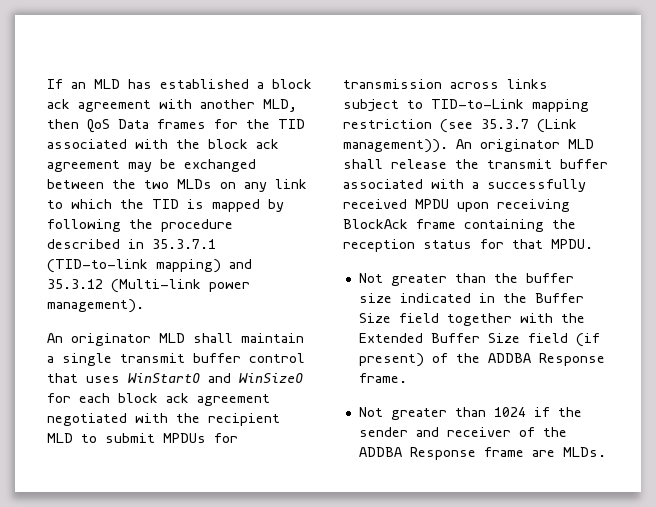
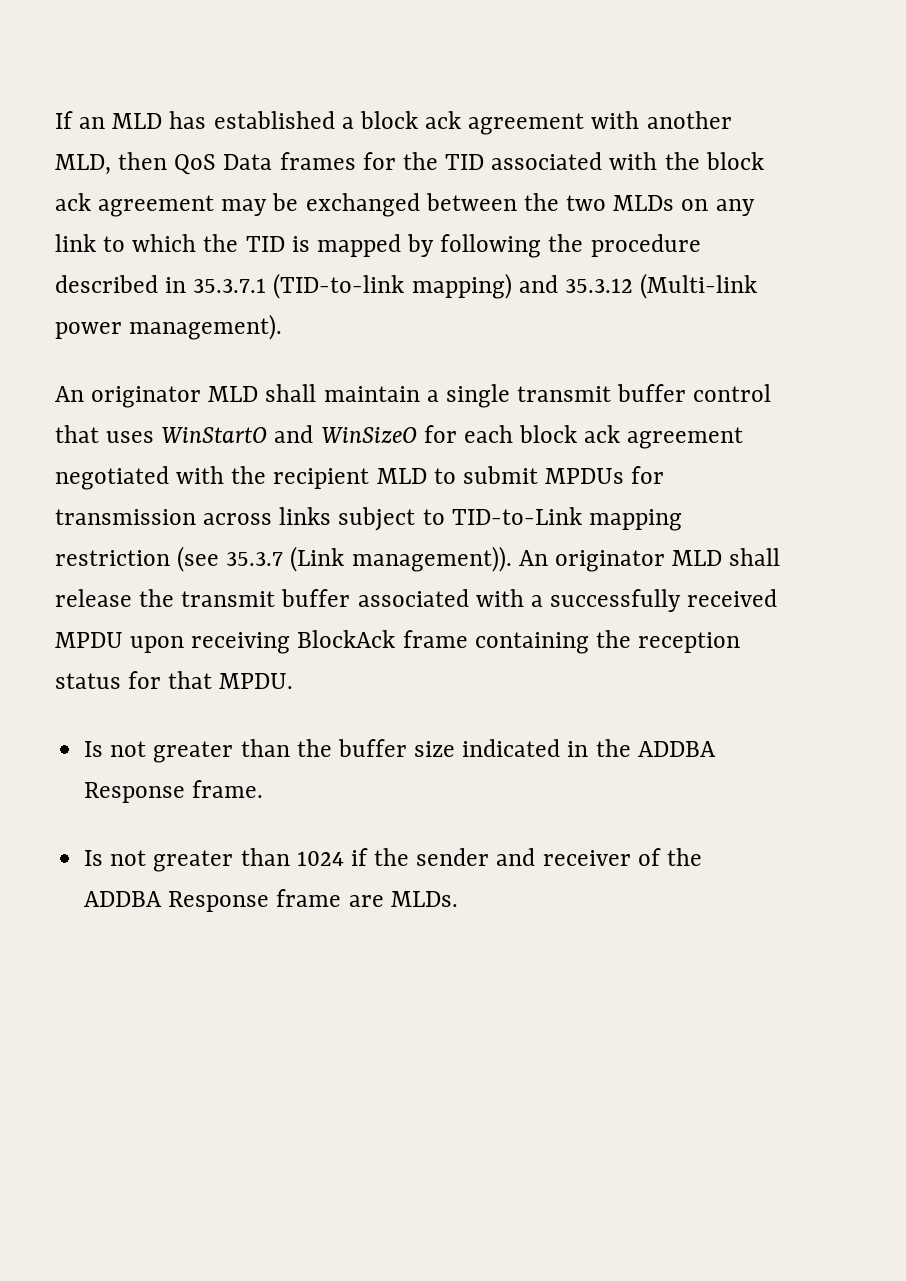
- Not greater than the buffer size indicated in the Buffer Size field together with the Extended Buffer Size field (if present) of the ADDBA Response frame.
+ Is not greater than the buffer size indicated in the ADDBA Response frame.
- Not greater than 1024 if the sender and receiver of the ADDBA Response frame are MLDs.
+ Is not greater than 1024 if the sender and receiver of the ADDBA Response frame are MLDs.

